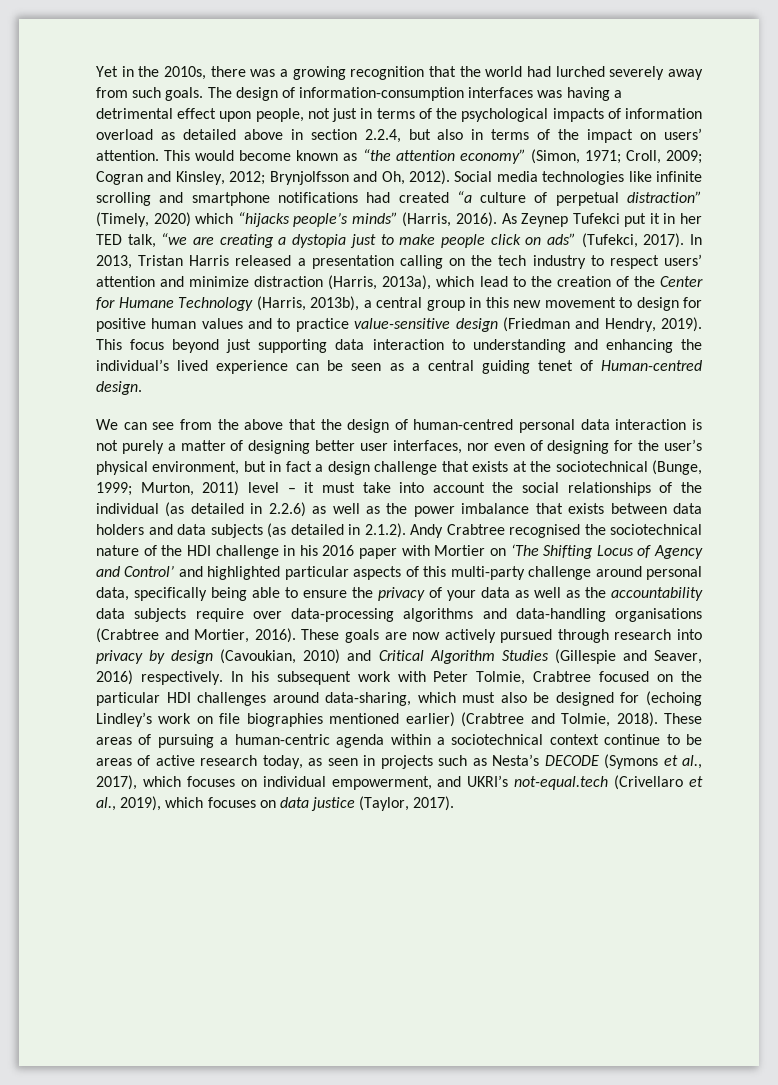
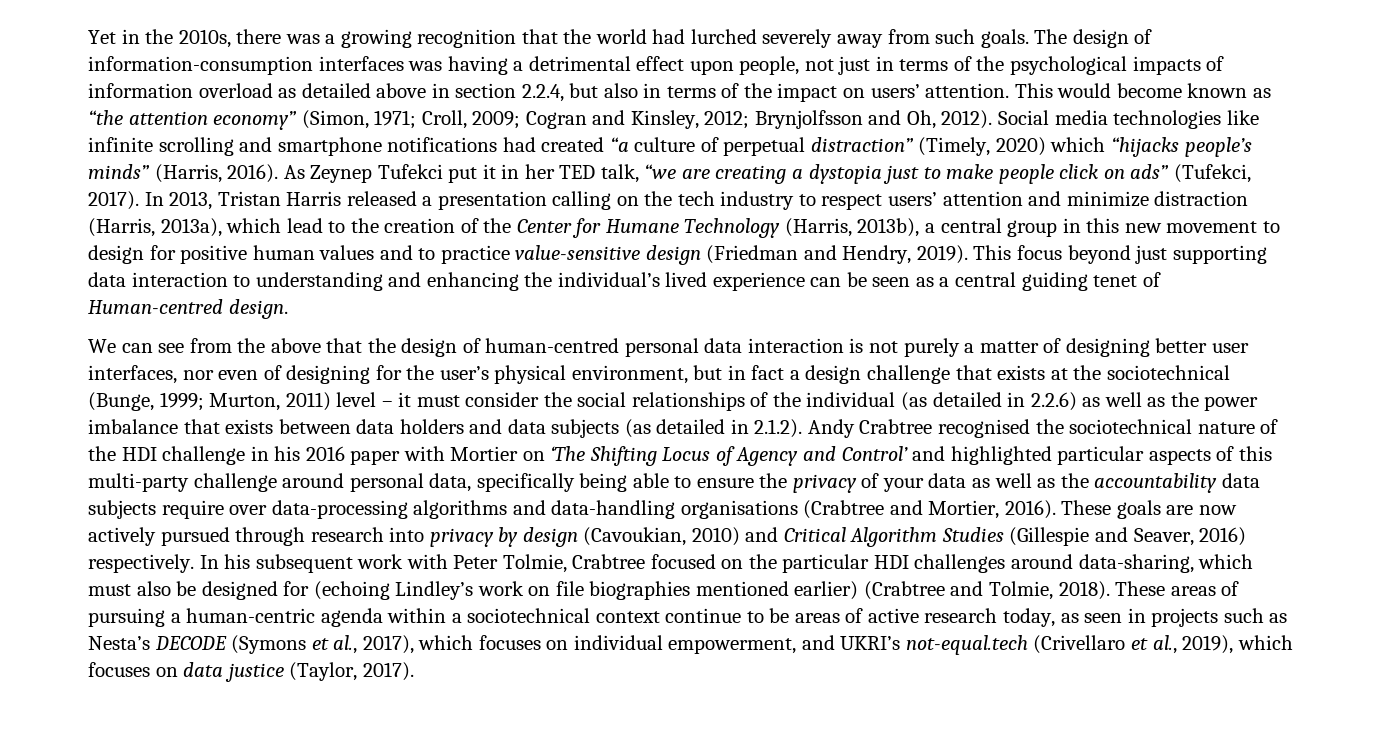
- Murton, 2011) level – it must take into account the social relationships of the individual (as detailed in 2.2.6) as well as the power imbalance that exists between data holders and data subjects (as detailed in 2.1.2). Andy Crabtree recognised the sociotechnical nature of the HDI challenge in his 2016 paper with Mortier on ‘The Shifting Locus of Agency and Control’ and highlighted particular aspects of this multi-party challenge around personal data, specifically being able to ensure the privacy of your data as well as the accountability data subjects require over data-processing algorithms and data-handling organisations (Crabtree and Mortier, 2016).
+ Murton, 2011) level – it must consider the social relationships of the individual (as detailed in 2.2.6) as well as the power imbalance that exists between data holders and data subjects (as detailed in 2.1.2). Andy Crabtree recognised the sociotechnical nature of the HDI challenge in his 2016 paper with Mortier on ‘The Shifting Locus of Agency and Control’ and highlighted particular aspects of this multi-party challenge around personal data, specifically being able to ensure the privacy of your data as well as the accountability data subjects require over data-processing algorithms and data-handling organisations (Crabtree and Mortier, 2016).

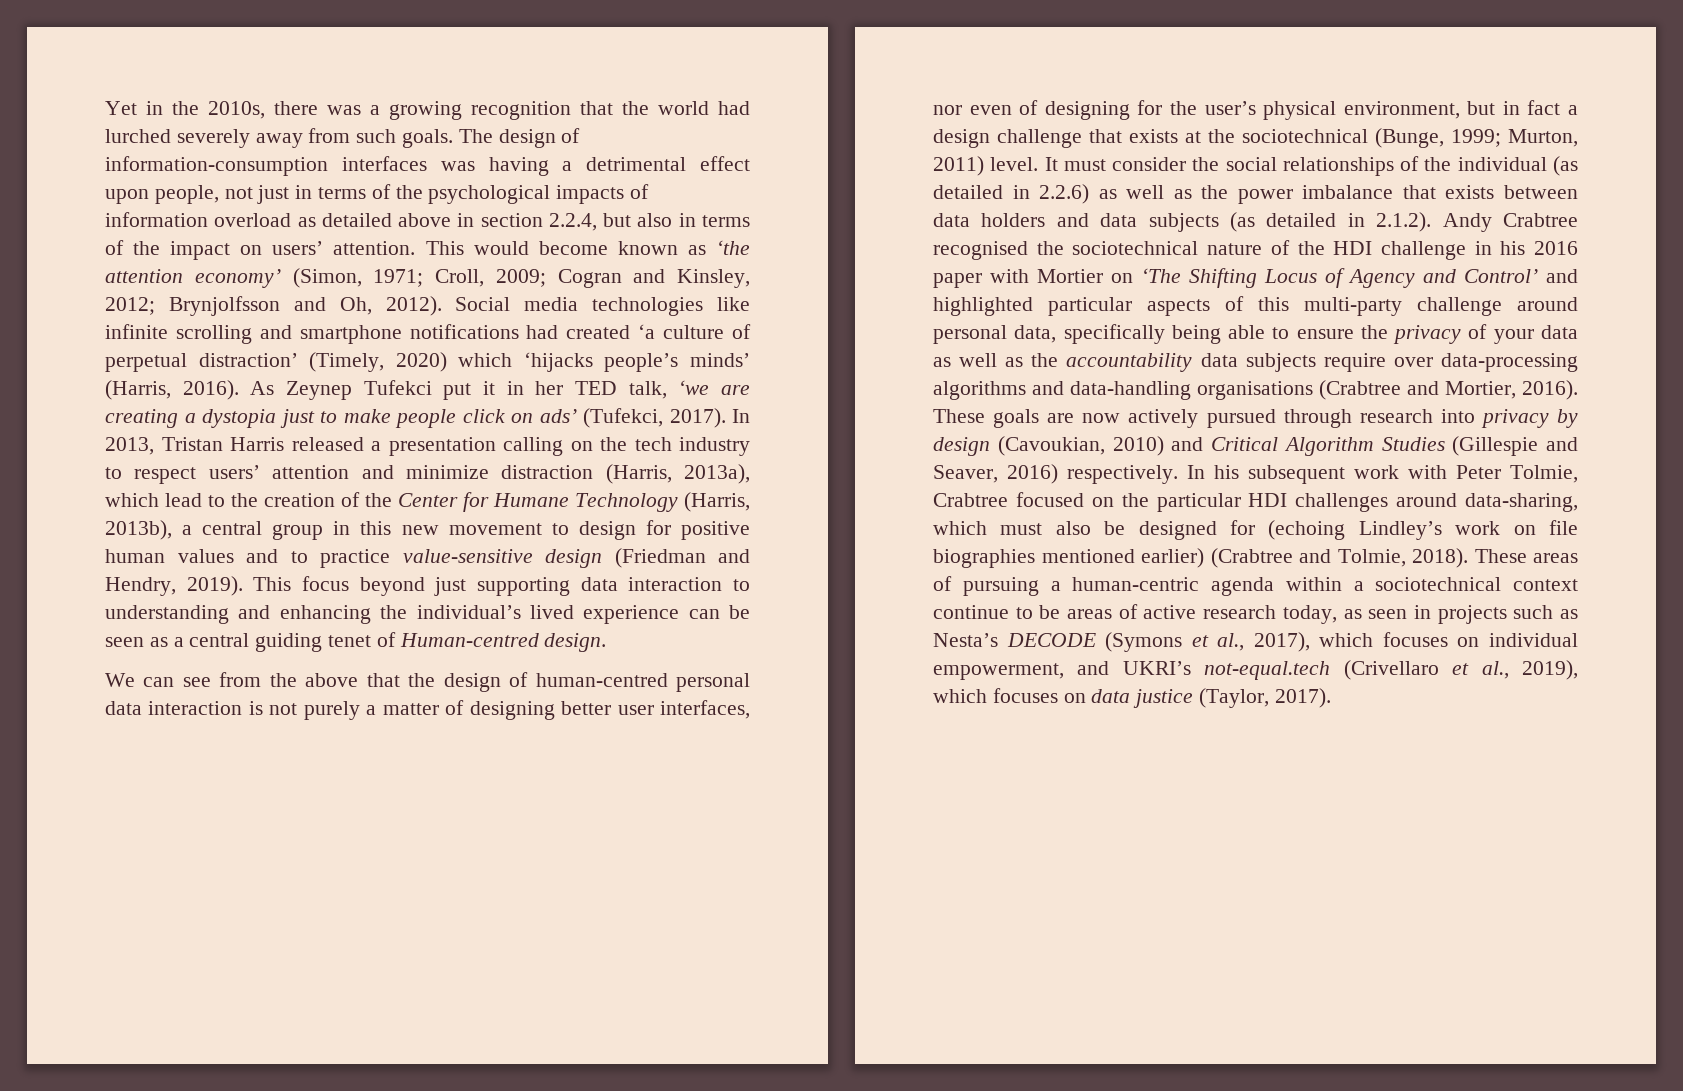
- This would become known as “the attention economy” (Simon, 1971; Croll, 2009; Cogran and Kinsley, 2012; Brynjolfsson and Oh, 2012).
+ This would become known as ‘the attention economy’ (Simon, 1971; Croll, 2009; Cogran and Kinsley, 2012; Brynjolfsson and Oh, 2012).
- Social media technologies like infinite scrolling and smartphone notifications had created “a culture of perpetual distraction” (Timely, 2020) which “hijacks people’s minds” (Harris, 2016).
+ Social media technologies like infinite scrolling and smartphone notifications had created ‘a culture of perpetual distraction’ (Timely, 2020) which ‘hijacks people’s minds’ (Harris, 2016).
- As Zeynep Tufekci put it in her TED talk, “we are creating a dystopia just to make people click on ads” (Tufekci, 2017).
+ As Zeynep Tufekci put it in her TED talk, ‘we are creating a dystopia just to make people click on ads’ (Tufekci, 2017).
- Murton, 2011) level – it must consider the social relationships of the individual (as detailed in 2.2.6) as well as the power imbalance that exists between data holders and data subjects (as detailed in 2.1.2). Andy Crabtree recognised the sociotechnical nature of the HDI challenge in his 2016 paper with Mortier on ‘The Shifting Locus of Agency and Control’ and highlighted particular aspects of this multi-party challenge around personal data, specifically being able to ensure the privacy of your data as well as the accountability data subjects require over data-processing algorithms and data-handling organisations (Crabtree and Mortier, 2016).
+ Murton, 2011) level. It must consider the social relationships of the individual (as detailed in 2.2.6) as well as the power imbalance that exists between data holders and data subjects (as detailed in 2.1.2). Andy Crabtree recognised the sociotechnical nature of the HDI challenge in his 2016 paper with Mortier on ‘The Shifting Locus of Agency and Control’ and highlighted particular aspects of this multi-party challenge around personal data, specifically being able to ensure the privacy of your data as well as the accountability data subjects require over data-processing algorithms and data-handling organisations (Crabtree and Mortier, 2016).

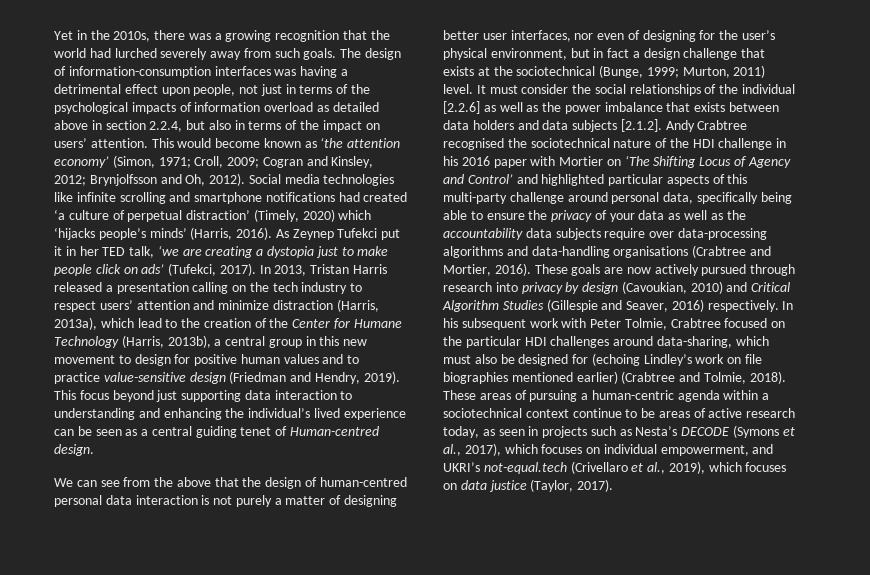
- It must consider the social relationships of the individual (as detailed in 2.2.6) as well as the power imbalance that exists between data holders and data subjects (as detailed in 2.1.2). Andy Crabtree recognised the sociotechnical nature of the HDI challenge in his 2016 paper with Mortier on ‘The Shifting Locus of Agency and Control’ and highlighted particular aspects of this multi-party challenge around personal data, specifically being able to ensure the privacy of your data as well as the accountability data subjects require over data-processing algorithms and data-handling organisations (Crabtree and Mortier, 2016).
+ It must consider the social relationships of the individual [2.2.6] as well as the power imbalance that exists between data holders and data subjects [2.1.2]. Andy Crabtree recognised the sociotechnical nature of the HDI challenge in his 2016 paper with Mortier on ‘The Shifting Locus of Agency and Control’ and highlighted particular aspects of this multi-party challenge around personal data, specifically being able to ensure the privacy of your data as well as the accountability data subjects require over data-processing algorithms and data-handling organisations (Crabtree and Mortier, 2016).

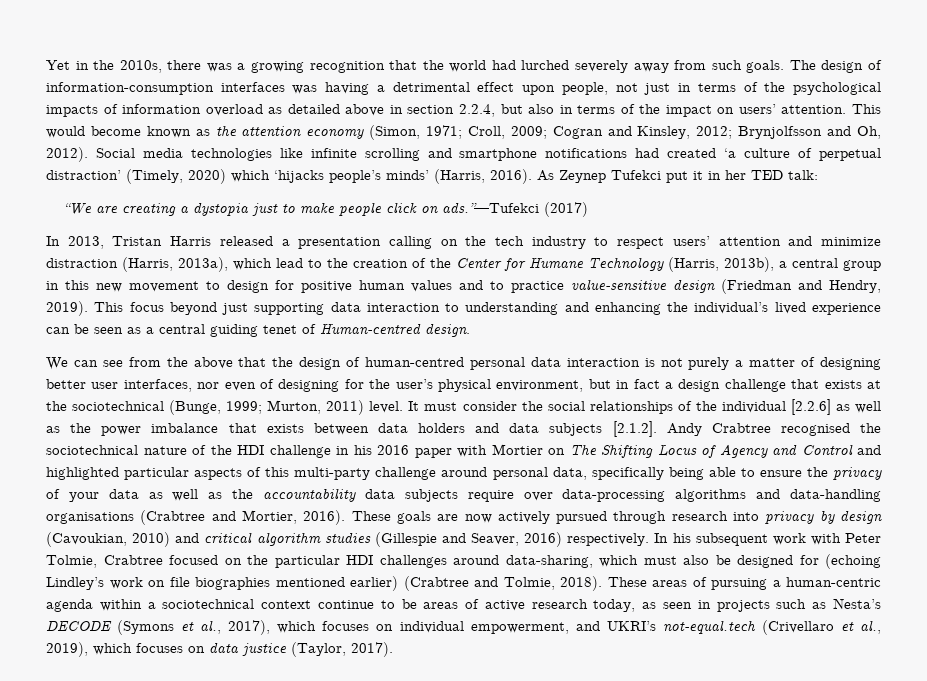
- This would become known as ‘the attention economy’ (Simon, 1971; Croll, 2009; Cogran and Kinsley, 2012; Brynjolfsson and Oh, 2012).
+ This would become known as the attention economy (Simon, 1971; Croll, 2009; Cogran and Kinsley, 2012; Brynjolfsson and Oh, 2012).
- As Zeynep Tufekci put it in her TED talk, ‘we are creating a dystopia just to make people click on ads’ (Tufekci, 2017). In 2013, Tristan Harris released a presentation calling on the tech industry to respect users’ attention and minimize distraction (Harris, 2013a), which lead to the creation of the Center for Humane Technology (Harris, 2013b), a central group in this new movement to design for positive human values and to practice value-sensitive design (Friedman and Hendry, 2019).
+ As Zeynep Tufekci put it in her TED talk:
+ “We are creating a dystopia just to make people click on ads.”—Tufekci (2017)
+ In 2013, Tristan Harris released a presentation calling on the tech industry to respect users’ attention and minimize distraction (Harris, 2013a), which lead to the creation of the Center for Humane Technology (Harris, 2013b), a central group in this new movement to design for positive human values and to practice value-sensitive design (Friedman and Hendry, 2019).
- It must consider the social relationships of the individual [2.2.6] as well as the power imbalance that exists between data holders and data subjects [2.1.2]. Andy Crabtree recognised the sociotechnical nature of the HDI challenge in his 2016 paper with Mortier on ‘The Shifting Locus of Agency and Control’ and highlighted particular aspects of this multi-party challenge around personal data, specifically being able to ensure the privacy of your data as well as the accountability data subjects require over data-processing algorithms and data-handling organisations (Crabtree and Mortier, 2016).
+ It must consider the social relationships of the individual [2.2.6] as well as the power imbalance that exists between data holders and data subjects [2.1.2]. Andy Crabtree recognised the sociotechnical nature of the HDI challenge in his 2016 paper with Mortier on The Shifting Locus of Agency and Control and highlighted particular aspects of this multi-party challenge around personal data, specifically being able to ensure the privacy of your data as well as the accountability data subjects require over data-processing algorithms and data-handling organisations (Crabtree and Mortier, 2016).
- These goals are now actively pursued through research into privacy by design (Cavoukian, 2010) and Critical Algorithm Studies (Gillespie and Seaver, 2016) respectively.
+ These goals are now actively pursued through research into privacy by design (Cavoukian, 2010) and critical algorithm studies (Gillespie and Seaver, 2016) respectively.

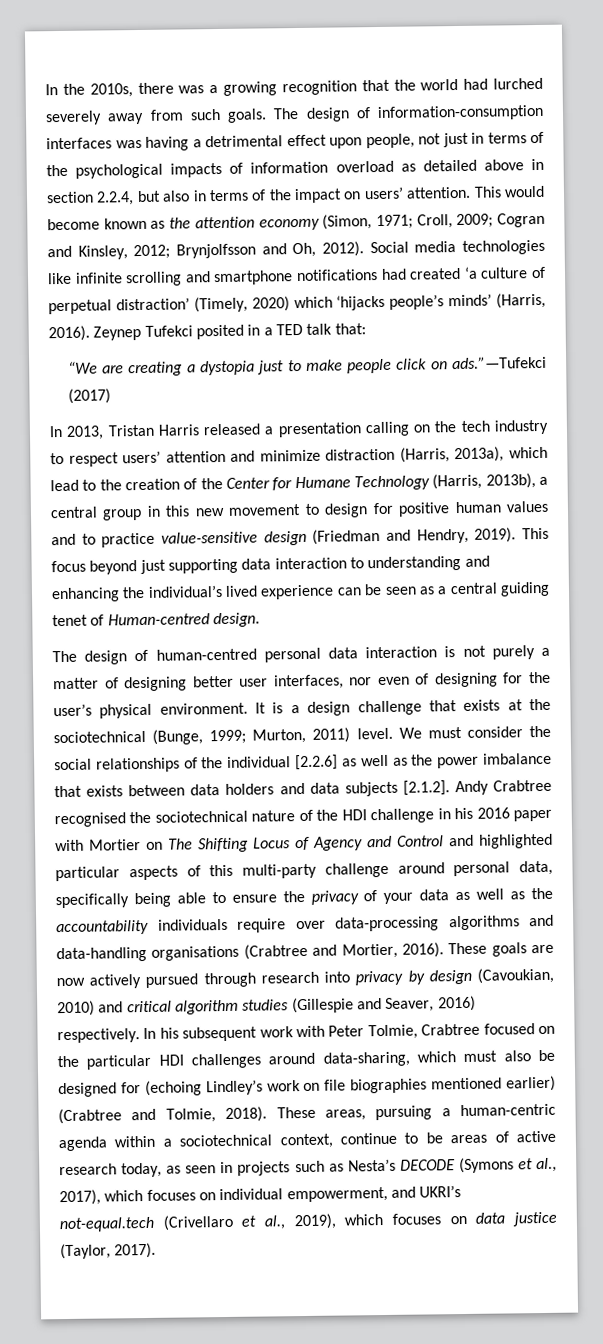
- Yet in the 2010s, there was a growing recognition that the world had lurched severely away from such goals.
+ In the 2010s, there was a growing recognition that the world had lurched severely away from such goals.
- As Zeynep Tufekci put it in her TED talk:
+ Zeynep Tufekci posited in a TED talk that:
- We can see from the above that the design of human-centred personal data interaction is not purely a matter of designing better user interfaces, nor even of designing for the user’s physical environment, but in fact a design challenge that exists at the sociotechnical (Bunge, 1999; Murton, 2011) level.
+ The design of human-centred personal data interaction is not purely a matter of designing better user interfaces, nor even of designing for the user’s physical environment. It is a design challenge that exists at the sociotechnical (Bunge, 1999; Murton, 2011) level.
- It must consider the social relationships of the individual [2.2.6] as well as the power imbalance that exists between data holders and data subjects [2.1.2]. Andy Crabtree recognised the sociotechnical nature of the HDI challenge in his 2016 paper with Mortier on The Shifting Locus of Agency and Control and highlighted particular aspects of this multi-party challenge around personal data, specifically being able to ensure the privacy of your data as well as the accountability data subjects require over data-processing algorithms and data-handling organisations (Crabtree and Mortier, 2016).
+ We must consider the social relationships of the individual [2.2.6] as well as the power imbalance that exists between data holders and data subjects [2.1.2]. Andy Crabtree recognised the sociotechnical nature of the HDI challenge in his 2016 paper with Mortier on The Shifting Locus of Agency and Control and highlighted particular aspects of this multi-party challenge around personal data, specifically being able to ensure the privacy of your data as well as the accountability individuals require over data-processing algorithms and data-handling organisations (Crabtree and Mortier, 2016).
- These areas of pursuing a human-centric agenda within a sociotechnical context continue to be areas of active research today, as seen in projects such as Nesta’s DECODE (Symons et al., 2017), which focuses on individual empowerment, and UKRI’s not-equal.tech (Crivellaro et al., 2019), which focuses on data justice (Taylor, 2017).
+ These areas, pursuing a human-centric agenda within a sociotechnical context, continue to be areas of active research today, as seen in projects such as Nesta’s DECODE (Symons et al., 2017), which focuses on individual empowerment, and UKRI’s not-equal.tech (Crivellaro et al., 2019), which focuses on data justice (Taylor, 2017).

